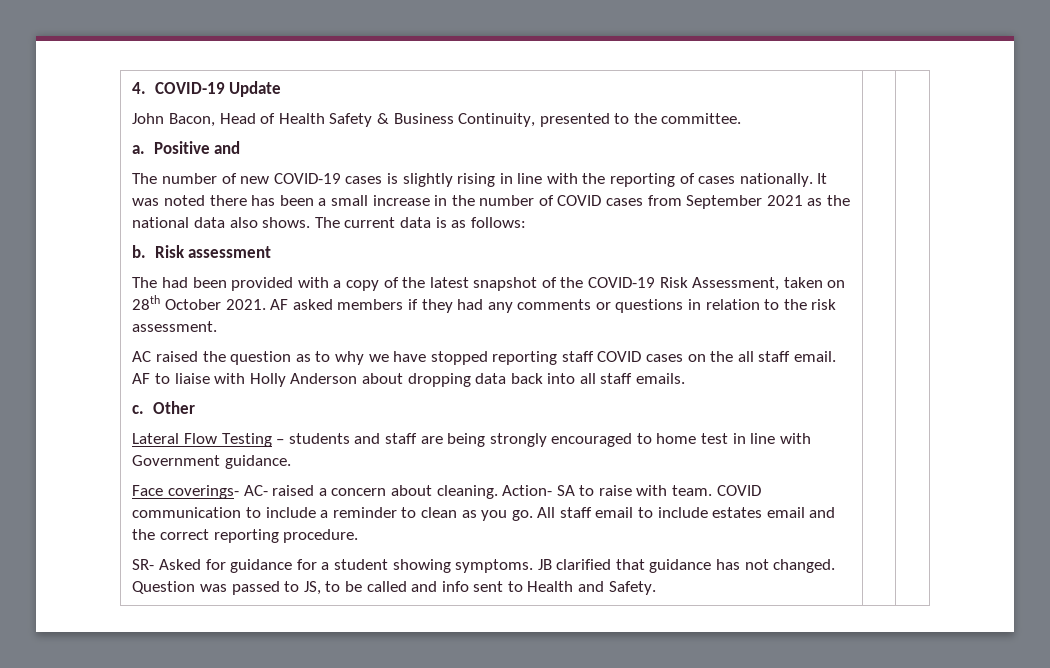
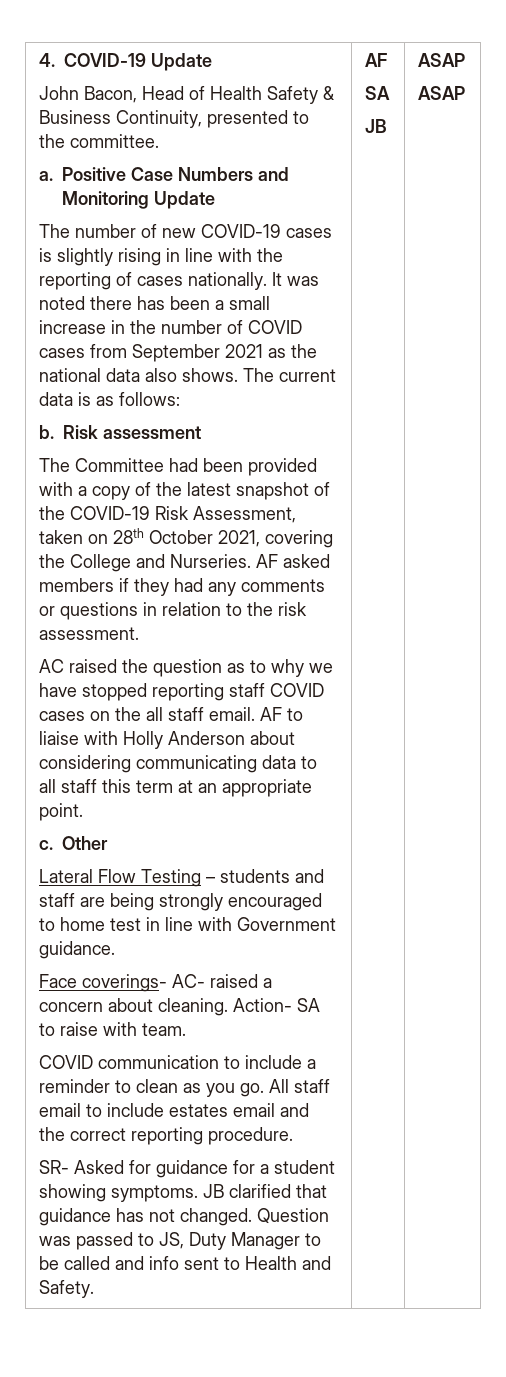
- Positive and
+ Positive Case Numbers and Monitoring Update
- The had been provided with a copy of the latest snapshot of the COVID-19 Risk Assessment, taken on 28th October 2021.
+ The Committee had been provided with a copy of the latest snapshot of the COVID-19 Risk Assessment, taken on 28th October 2021, covering the College and Nurseries.
- AF to liaise with Holly Anderson about dropping data back into all staff emails.
+ AF to liaise with Holly Anderson about considering communicating data to all staff this term at an appropriate point.
- Action- SA to raise with team. COVID communication to include a reminder to clean as you go.
+ Action- SA to raise with team.
+ COVID communication to include a reminder to clean as you go.
- Question was passed to JS, to be called and info sent to Health and Safety.
+ Question was passed to JS, Duty Manager to be called and info sent to Health and Safety. | AF
+ SA
+ JB | ASAP
+ ASAP

